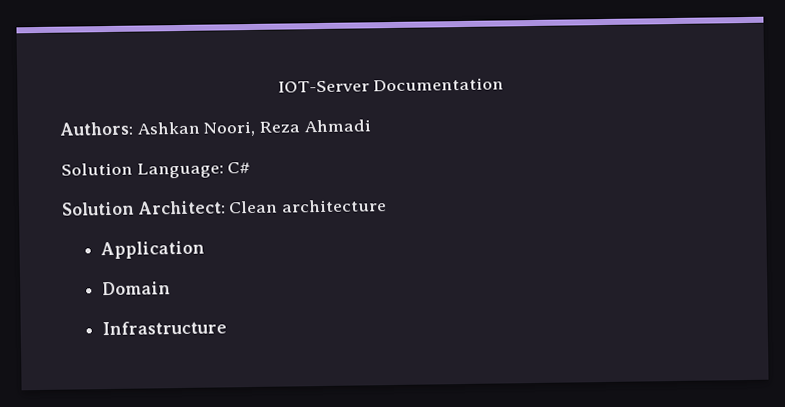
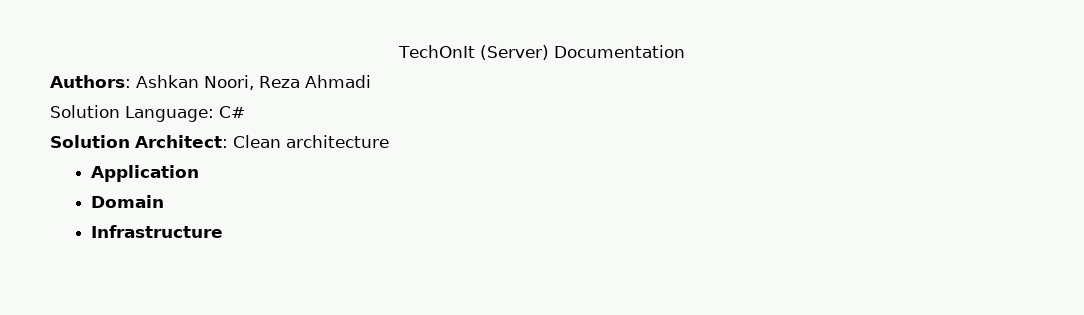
- IOT-Server Documentation
+ TechOnIt (Server) Documentation

